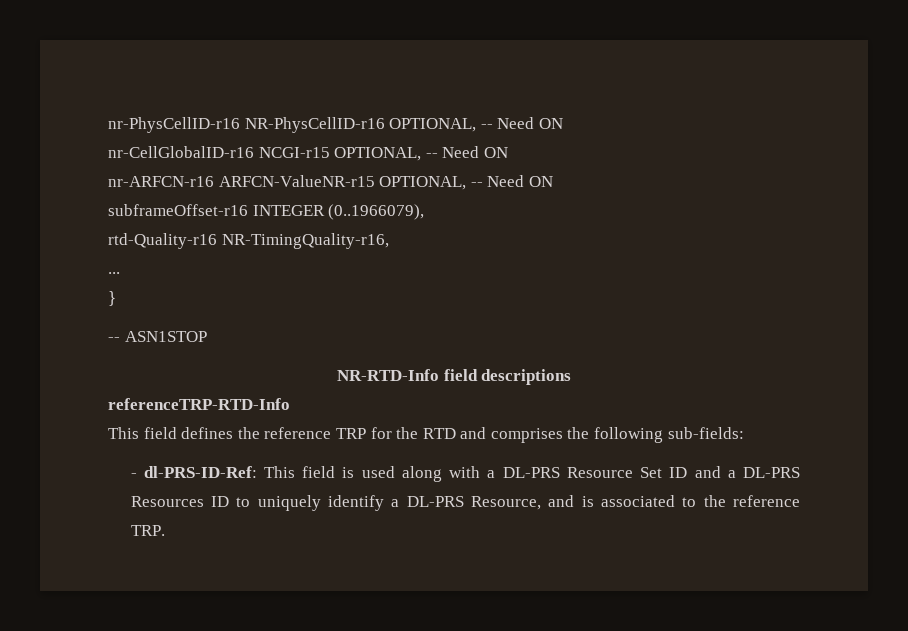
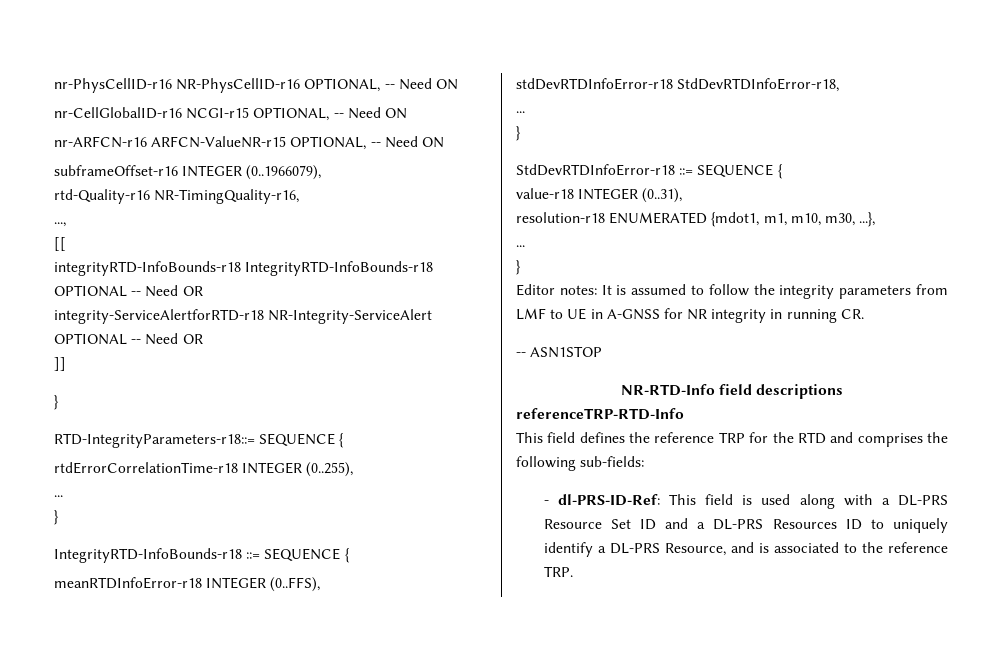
+ ...,
+ [[
+ integrityRTD-InfoBounds-r18 IntegrityRTD-InfoBounds-r18 OPTIONAL -- Need OR
+ integrity-ServiceAlertforRTD-r18 NR-Integrity-ServiceAlert OPTIONAL -- Need OR
+ ]]
+ }
+ RTD-IntegrityParameters-r18::= SEQUENCE {
+ rtdErrorCorrelationTime-r18 INTEGER (0..255),
  ...
  }
+ IntegrityRTD-InfoBounds-r18 ::= SEQUENCE {
+ meanRTDInfoError-r18 INTEGER (0..FFS),
+ stdDevRTDInfoError-r18 StdDevRTDInfoError-r18,
+ ...
+ }
+ StdDevRTDInfoError-r18 ::= SEQUENCE {
+ value-r18 INTEGER (0..31),
+ resolution-r18 ENUMERATED {mdot1, m1, m10, m30, ...},
+ ...
+ }
+ Editor notes: It is assumed to follow the integrity parameters from LMF to UE in A-GNSS for NR integrity in running CR.

